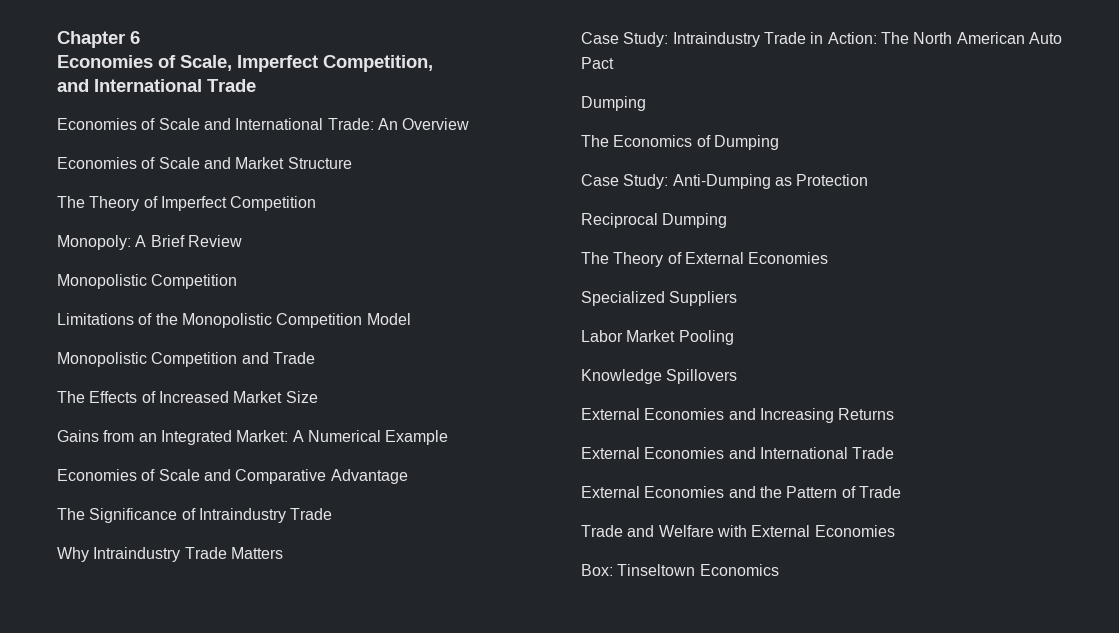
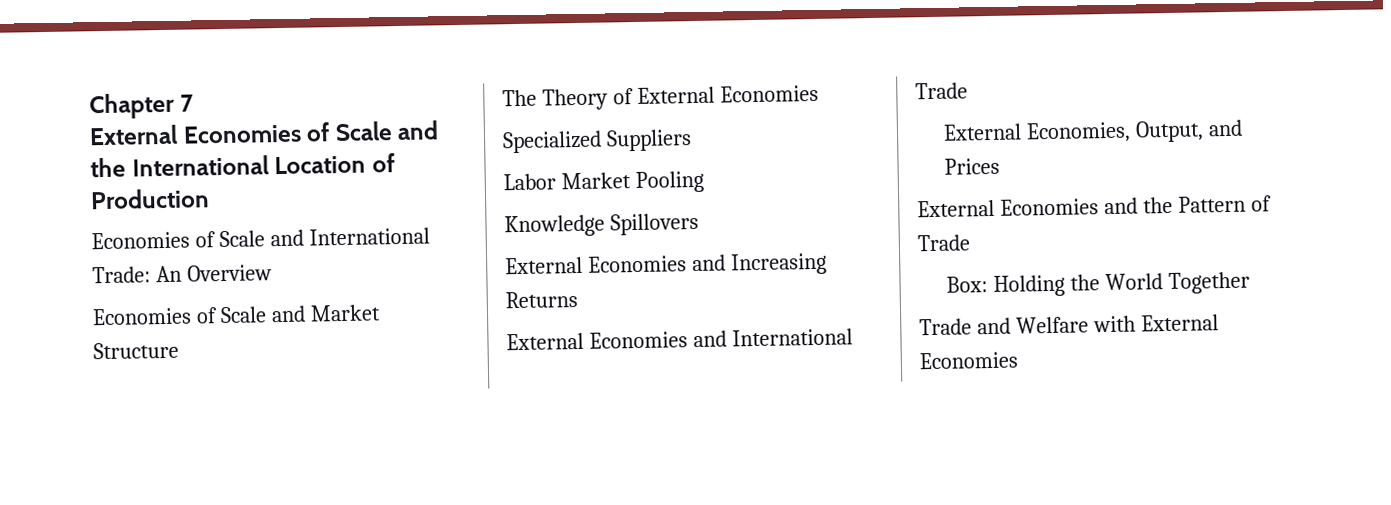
- Chapter 6
- Economies of Scale, Imperfect Competition,
- and International Trade
+ Chapter 7
+ External Economies of Scale and the International Location of Production
- The Theory of Imperfect Competition
- Monopoly: A Brief Review
- Monopolistic Competition
- Limitations of the Monopolistic Competition Model
- Monopolistic Competition and Trade
- The Effects of Increased Market Size
- Gains from an Integrated Market: A Numerical Example
- Economies of Scale and Comparative Advantage
- The Significance of Intraindustry Trade
- Why Intraindustry Trade Matters
- Case Study: Intraindustry Trade in Action: The North American Auto Pact
- Dumping
- The Economics of Dumping
- Case Study: Anti-Dumping as Protection
- Reciprocal Dumping
+ External Economies, Output, and Prices
+ Box: Holding the World Together
- Box: Tinseltown Economics

